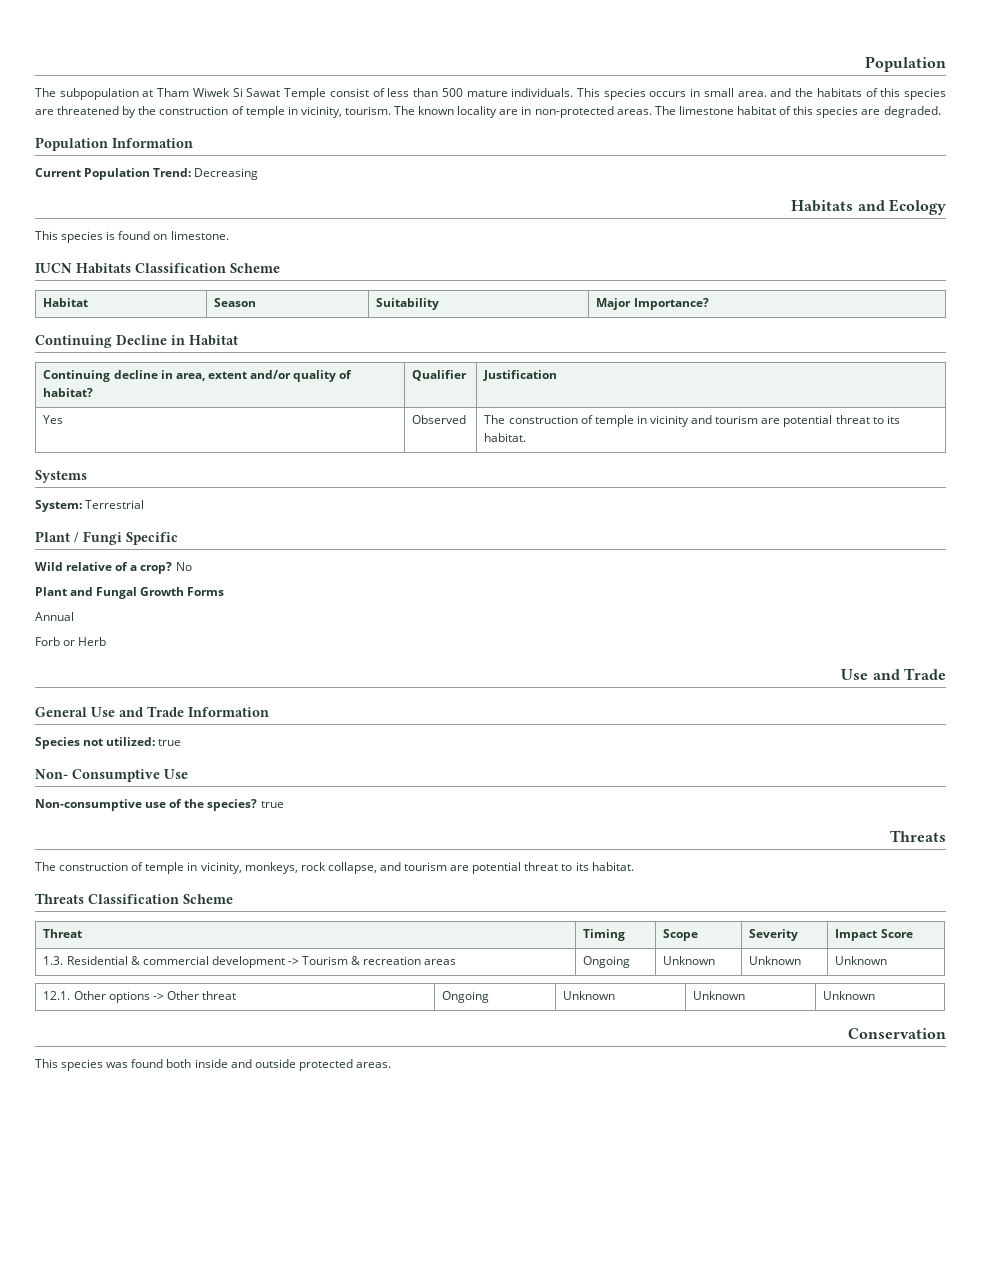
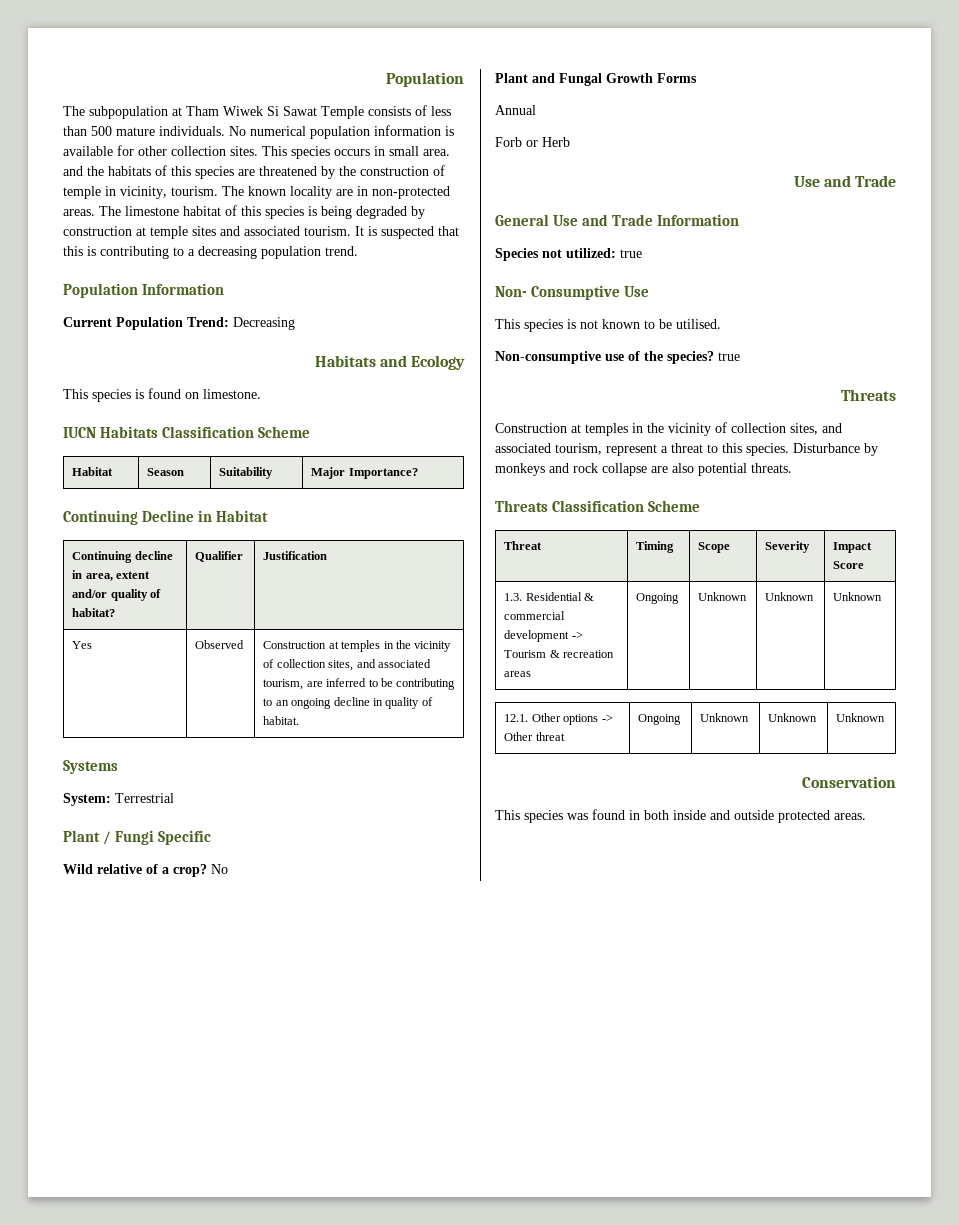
- The subpopulation at Tham Wiwek Si Sawat Temple consist of less than 500 mature individuals.
+ The subpopulation at Tham Wiwek Si Sawat Temple consists of less than 500 mature individuals.
+ No numerical population information is available for other collection sites.
- The limestone habitat of this species are degraded.
+ The limestone habitat of this species is being degraded by construction at temple sites and associated tourism. It is suspected that this is contributing to a decreasing population trend.
- Yes | Observed | The construction of temple in vicinity and tourism are potential threat to its habitat.
+ Yes | Observed | Construction at temples in the vicinity of collection sites, and associated tourism, are inferred to be contributing to an ongoing decline in quality of habitat.
+ This species is not known to be utilised.
- The construction of temple in vicinity, monkeys, rock collapse, and tourism are potential threat to its habitat.
+ Construction at temples in the vicinity of collection sites, and associated tourism, represent a threat to this species. Disturbance by monkeys and rock collapse are also potential threats.
- This species was found both inside and outside protected areas.
+ This species was found in both inside and outside protected areas.

